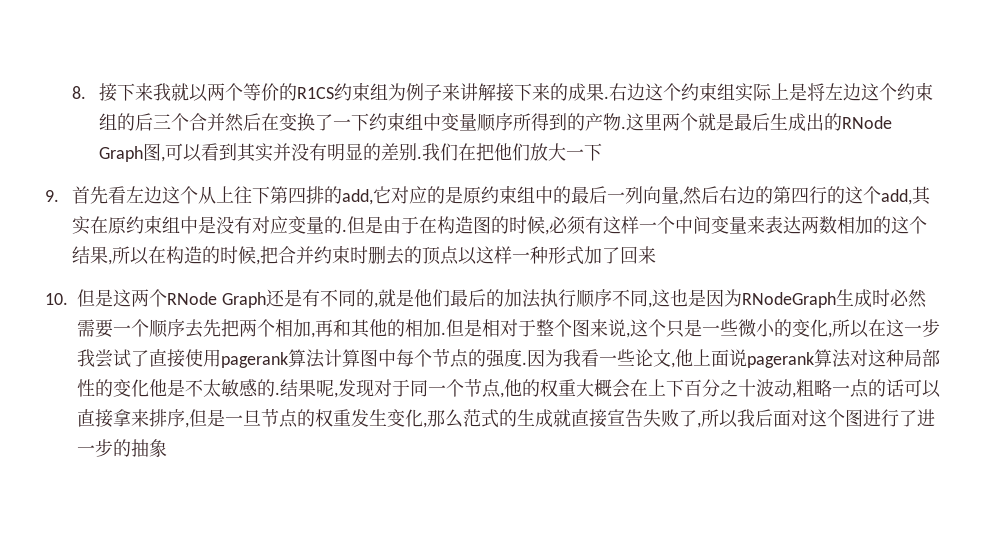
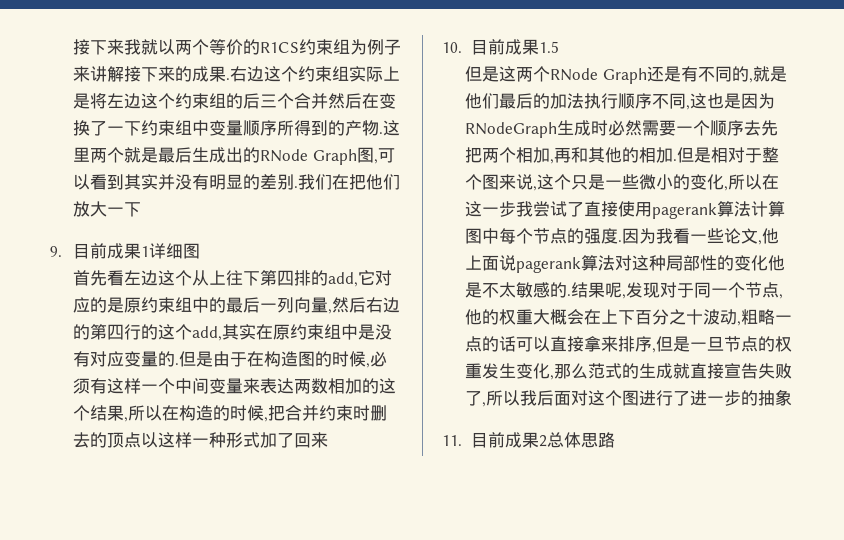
- 8.接下来我就以两个等价的R1CS约束组为例子来讲解接下来的成果.
+ 接下来我就以两个等价的R1CS约束组为例子来讲解接下来的成果.
- 9.首先看左边这个从上往下第四排的add,它对应的是原约束组中的最后一列向量,然后右边的第四行的这个add,其实在原约束组中是没有对应变量的.
+ 9.目前成果1详细图
+ 首先看左边这个从上往下第四排的add,它对应的是原约束组中的最后一列向量,然后右边的第四行的这个add,其实在原约束组中是没有对应变量的.
- 10.但是这两个RNode Graph还是有不同的,就是他们最后的加法执行顺序不同,这也是因为RNodeGraph生成时必然需要一个顺序去先把两个相加,再和其他的相加.
+ 10.目前成果1.5
+ 但是这两个RNode Graph还是有不同的,就是他们最后的加法执行顺序不同,这也是因为RNodeGraph生成时必然需要一个顺序去先把两个相加,再和其他的相加.
+ 11.目前成果2总体思路

